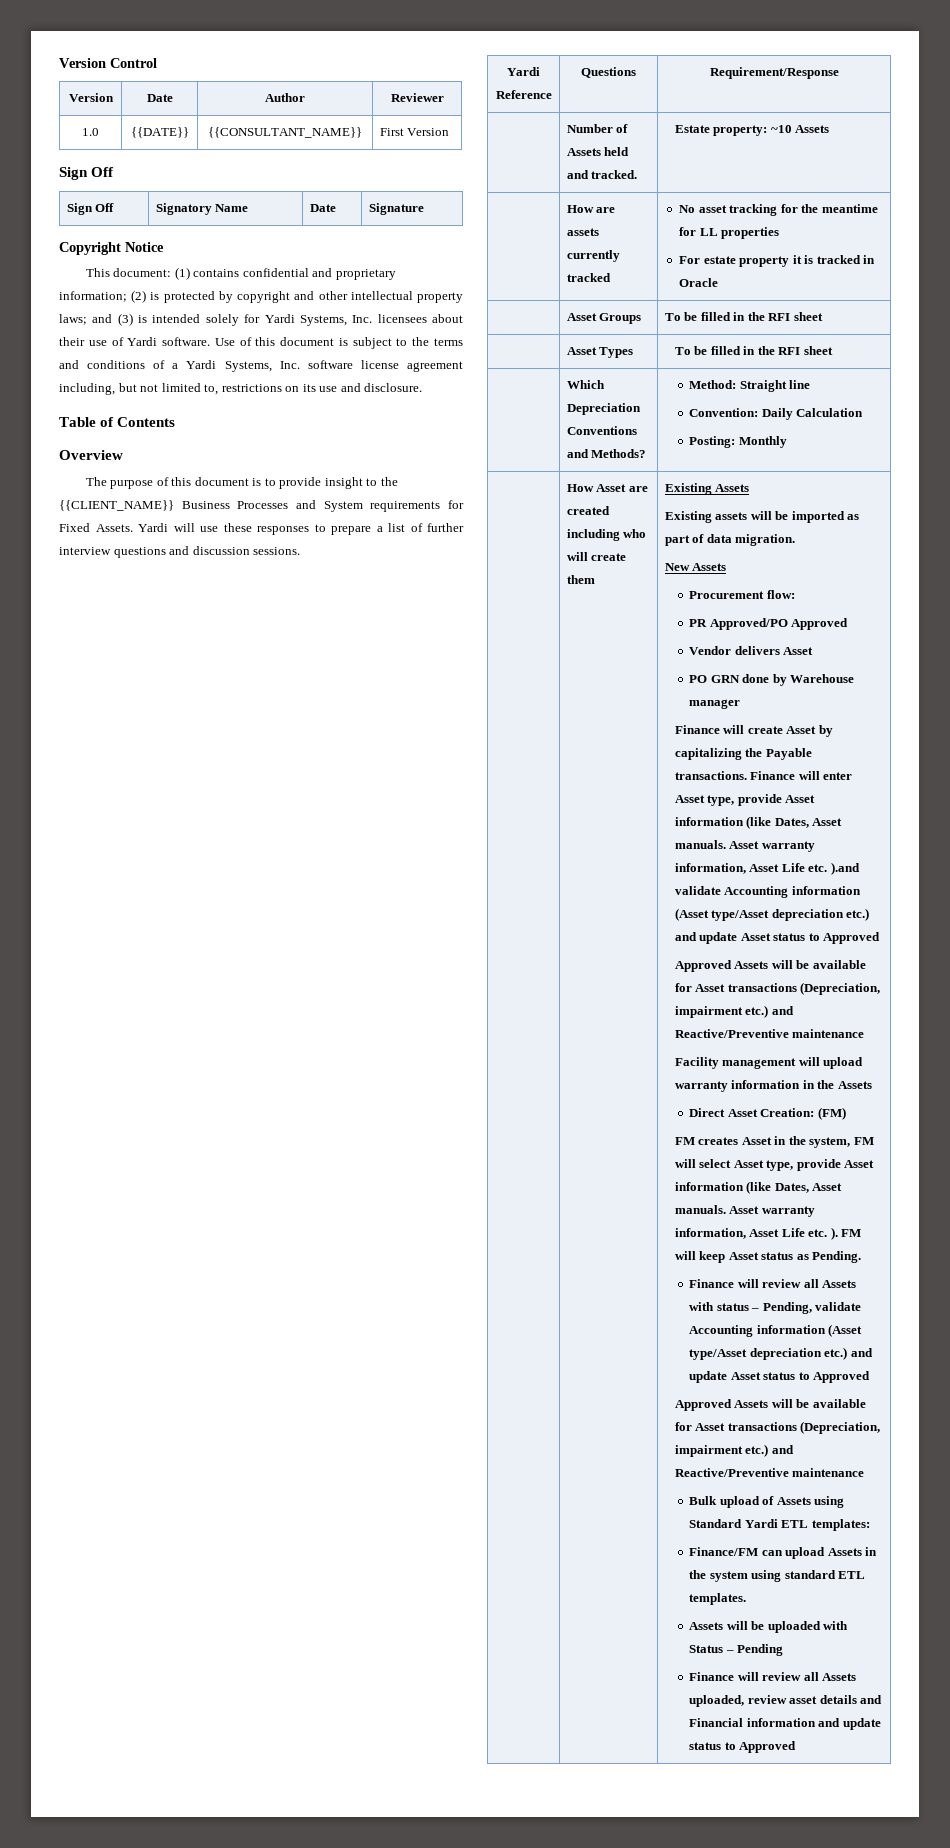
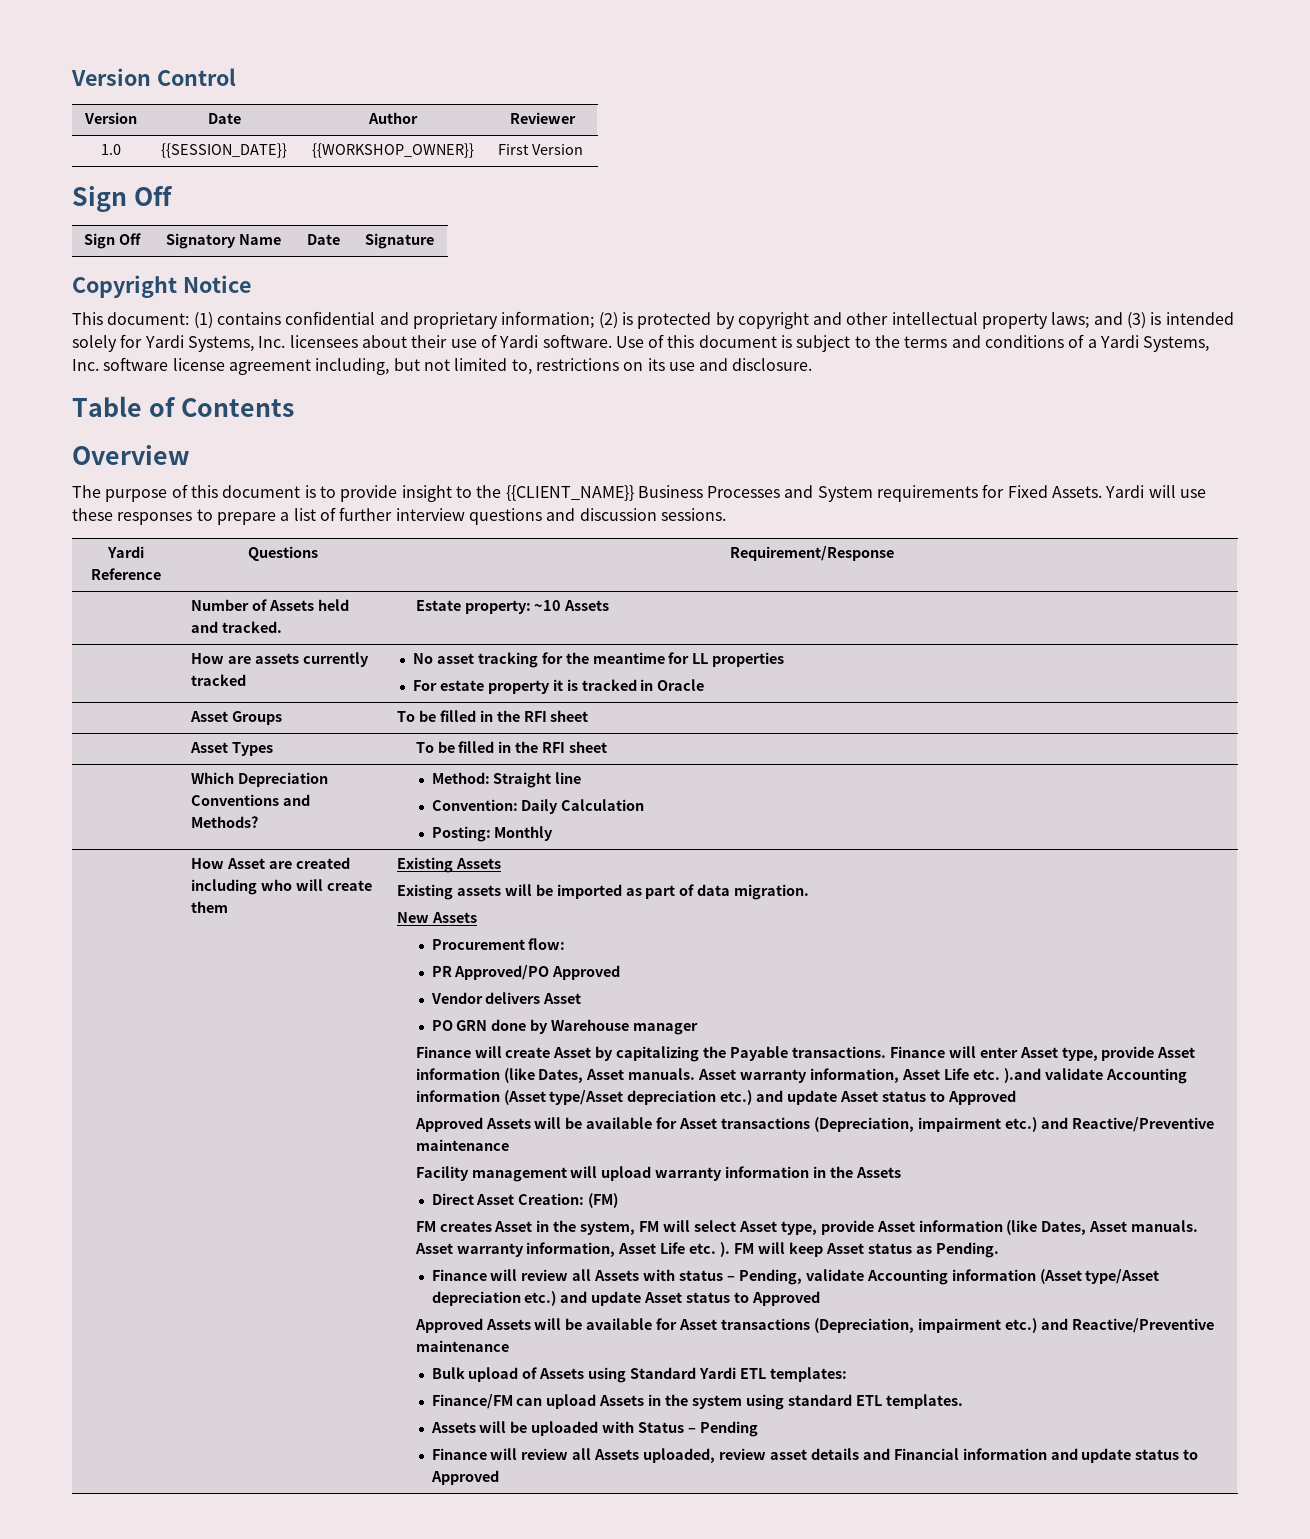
- 1.0 | {{DATE}} | {{CONSULTANT_NAME}} | First Version
+ 1.0 | {{SESSION_DATE}} | {{WORKSHOP_OWNER}} | First Version

